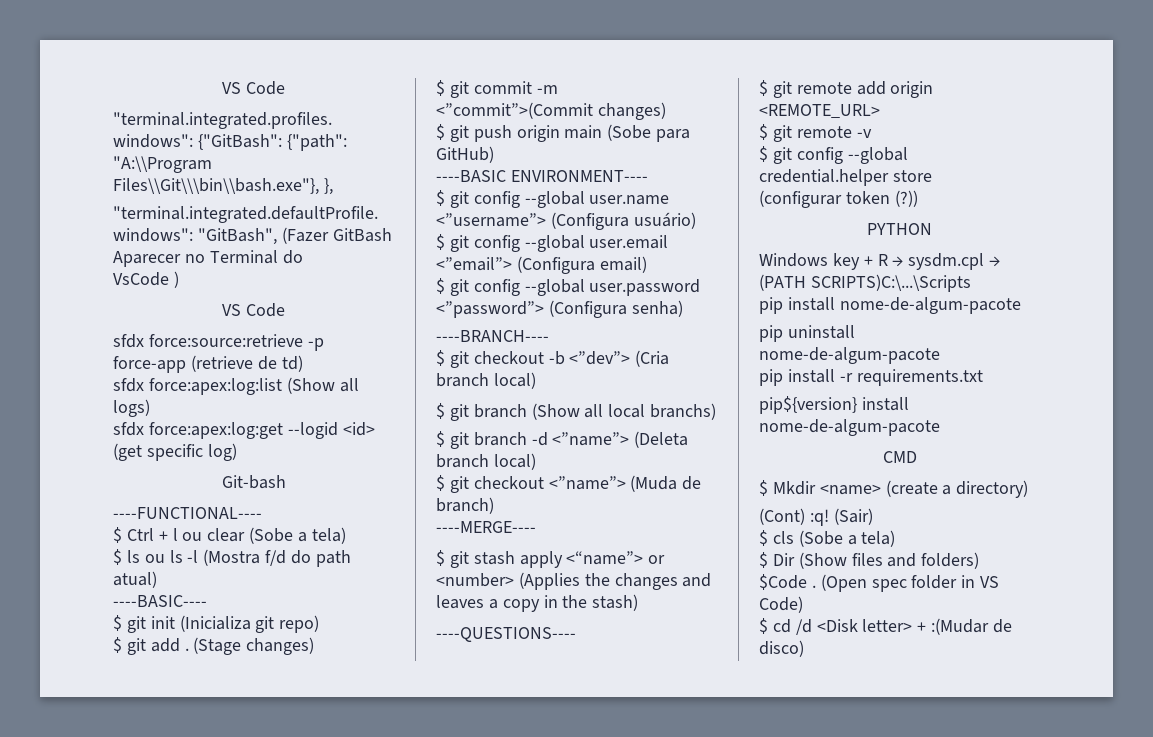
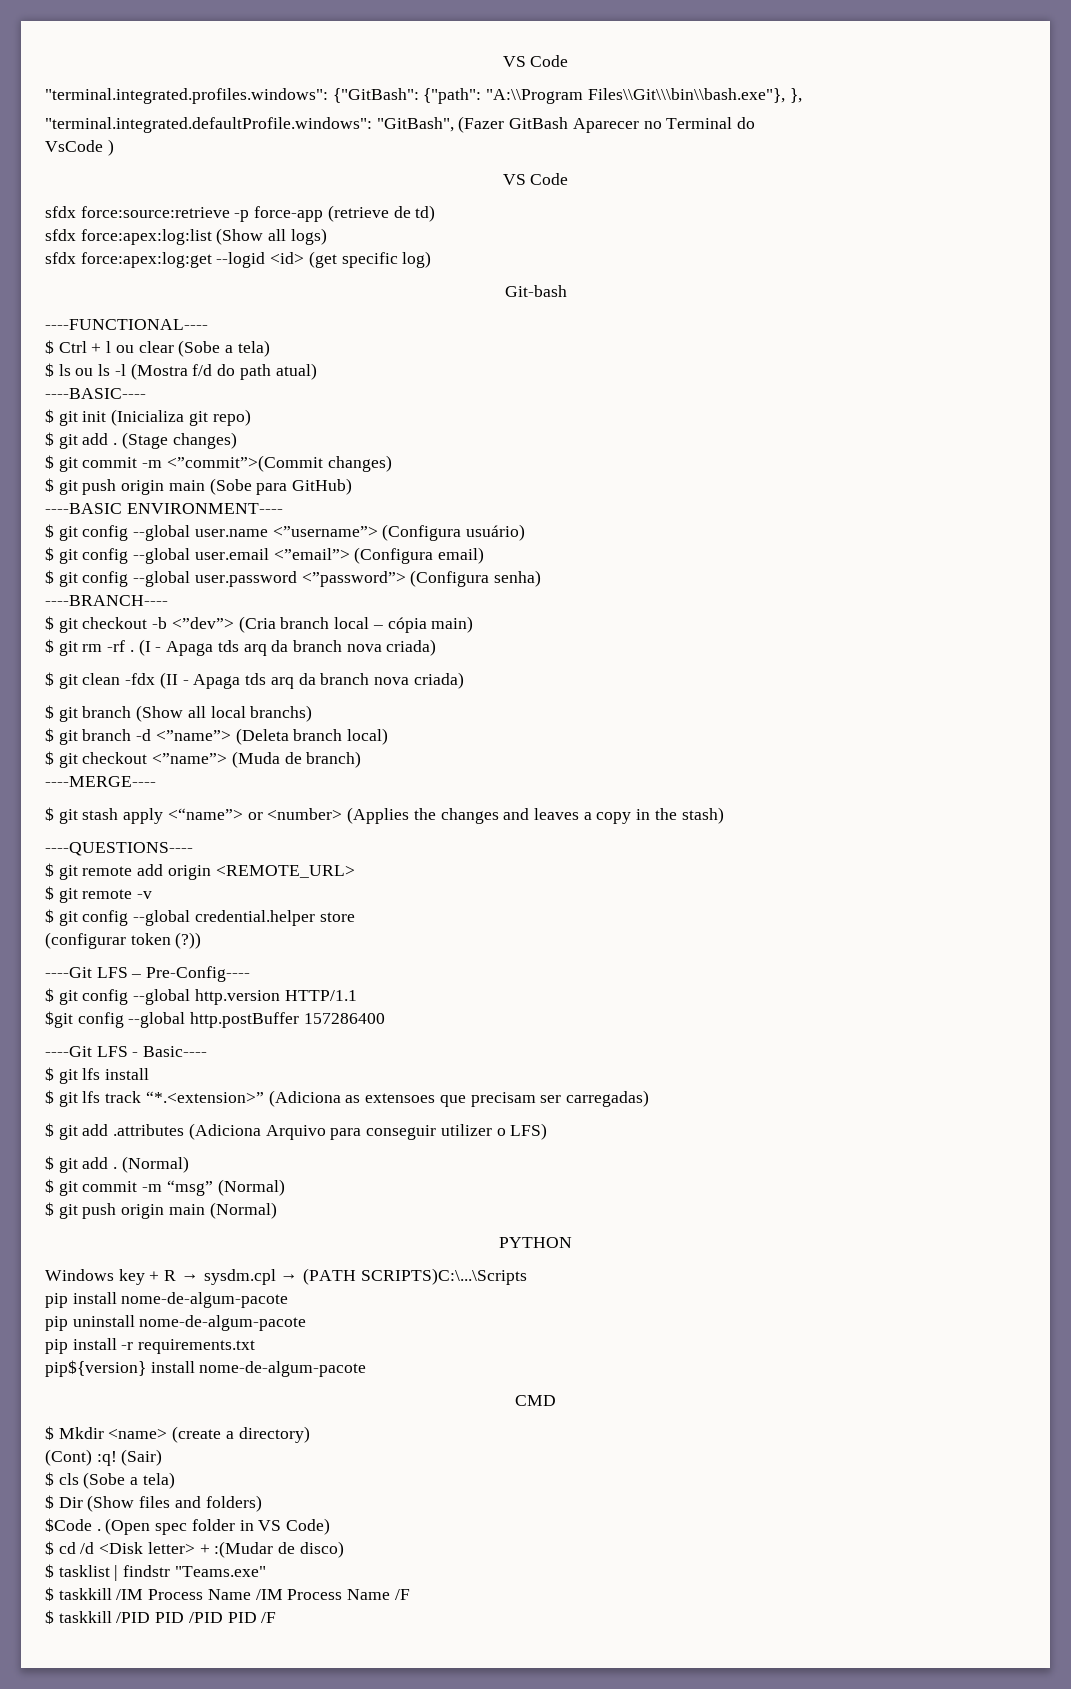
- $ git checkout -b <”dev”> (Cria branch local)
+ $ git checkout -b <”dev”> (Cria branch local – cópia main)
+ $ git rm -rf . (I - Apaga tds arq da branch nova criada)
+ $ git clean -fdx (II - Apaga tds arq da branch nova criada)
+ ----Git LFS – Pre-Config----
+ $ git config --global http.version HTTP/1.1
+ $git config --global http.postBuffer 157286400
+ ----Git LFS - Basic----
+ $ git lfs install
+ $ git lfs track “*.<extension>” (Adiciona as extensoes que precisam ser carregadas)
+ $ git add .attributes (Adiciona Arquivo para conseguir utilizer o LFS)
+ $ git add . (Normal)
+ $ git commit -m “msg” (Normal)
+ $ git push origin main (Normal)
+ $ tasklist | findstr "Teams.exe"
+ $ taskkill /IM Process Name /IM Process Name /F
+ $ taskkill /PID PID /PID PID /F

